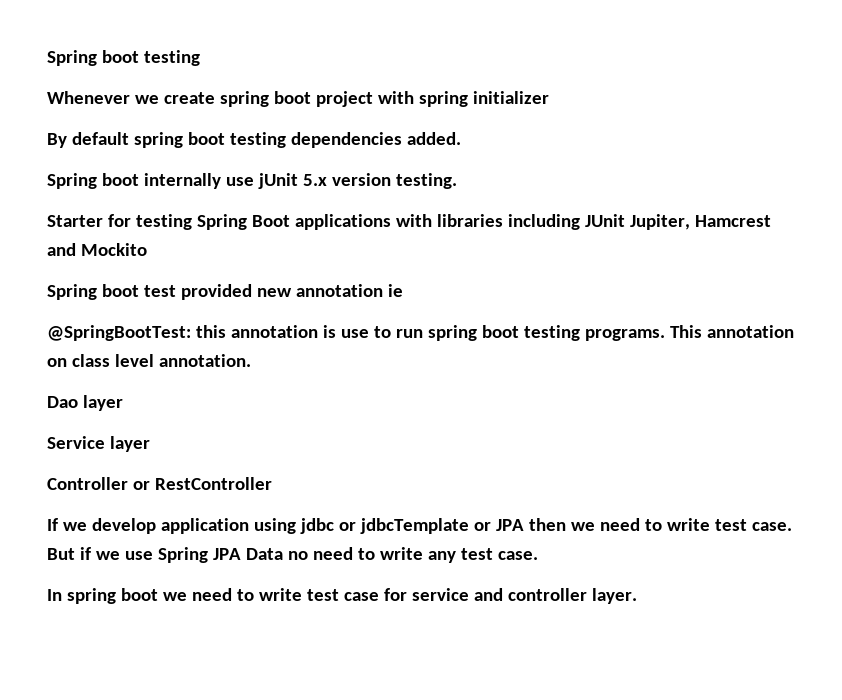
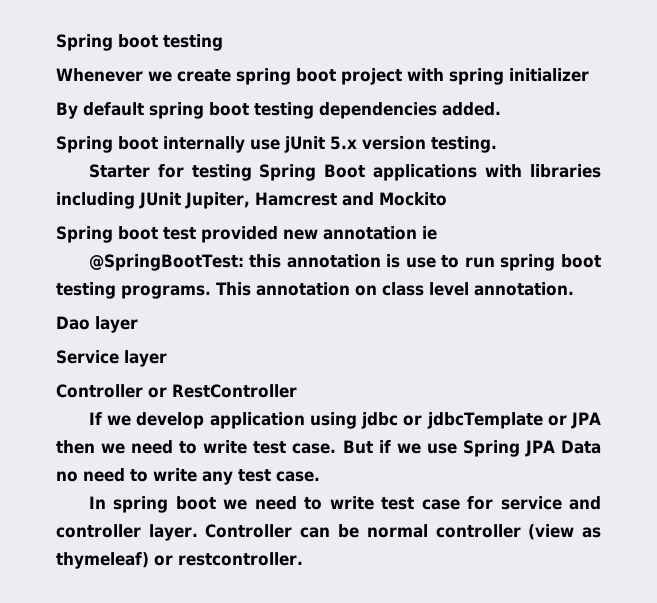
+ Controller can be normal controller (view as thymeleaf) or restcontroller.

